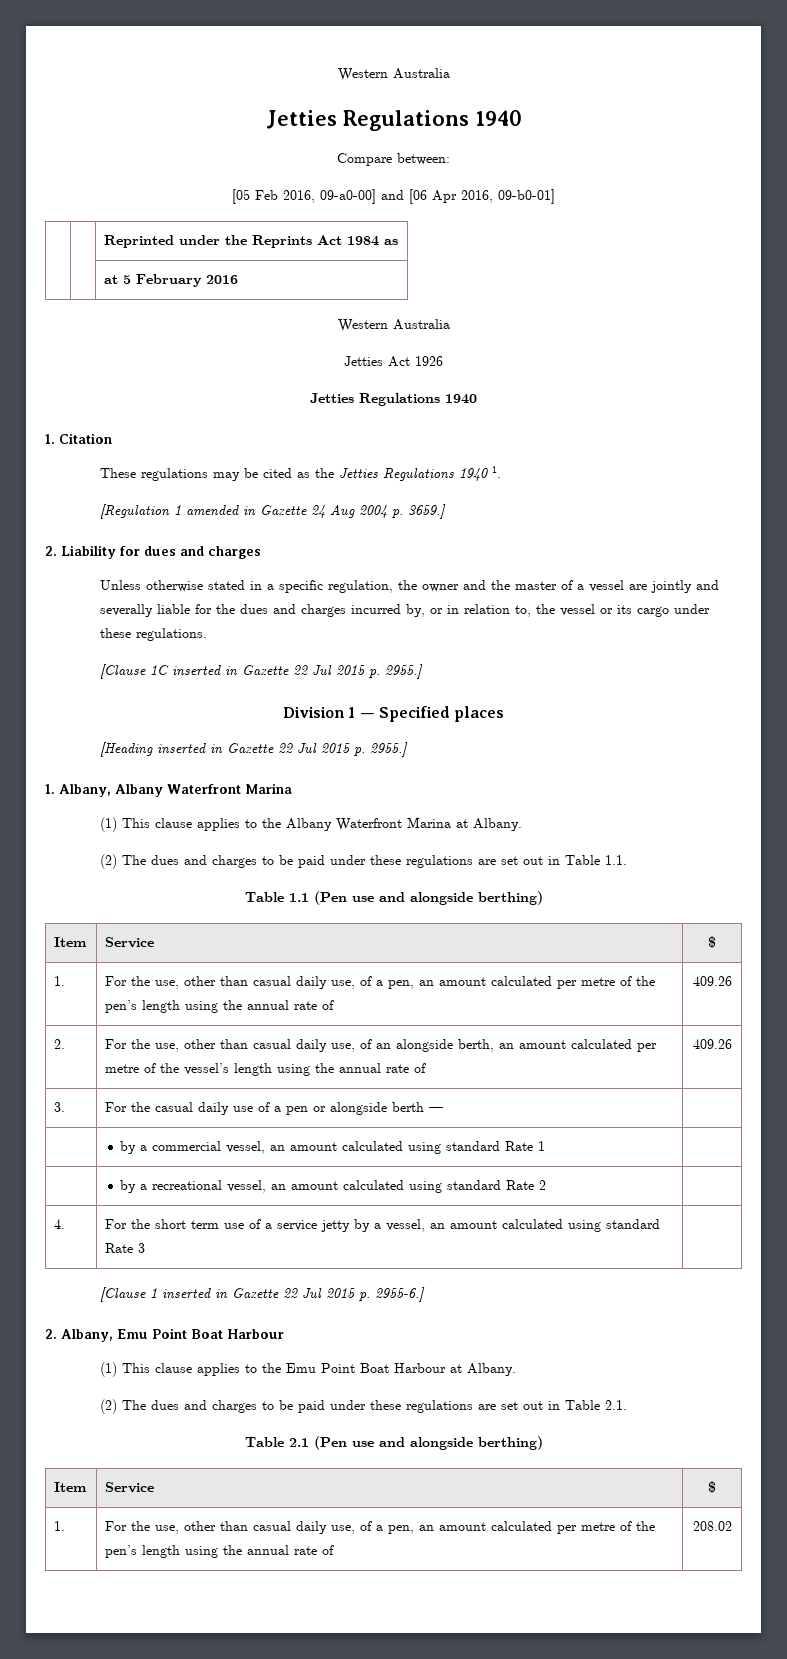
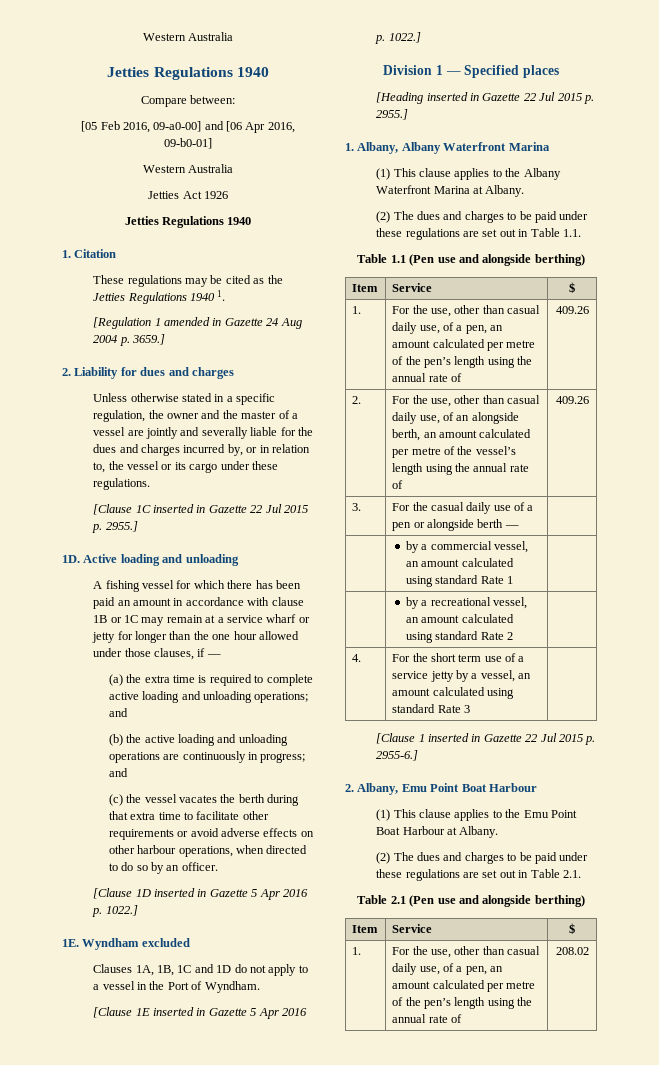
- | | Reprinted under the Reprints Act 1984 as
- | | at 5 February 2016
+ 1D. Active loading and unloading
+ A fishing vessel for which there has been paid an amount in accordance with clause 1B or 1C may remain at a service wharf or jetty for longer than the one hour allowed under those clauses, if —
+ (a) the extra time is required to complete active loading and unloading operations; and
+ (b) the active loading and unloading operations are continuously in progress; and
+ (c) the vessel vacates the berth during that extra time to facilitate other requirements or avoid adverse effects on other harbour operations, when directed to do so by an officer.
+ [Clause 1D inserted in Gazette 5 Apr 2016 p. 1022.]
+ 1E. Wyndham excluded
+ Clauses 1A, 1B, 1C and 1D do not apply to a vessel in the Port of Wyndham.
+ [Clause 1E inserted in Gazette 5 Apr 2016 p. 1022.]

